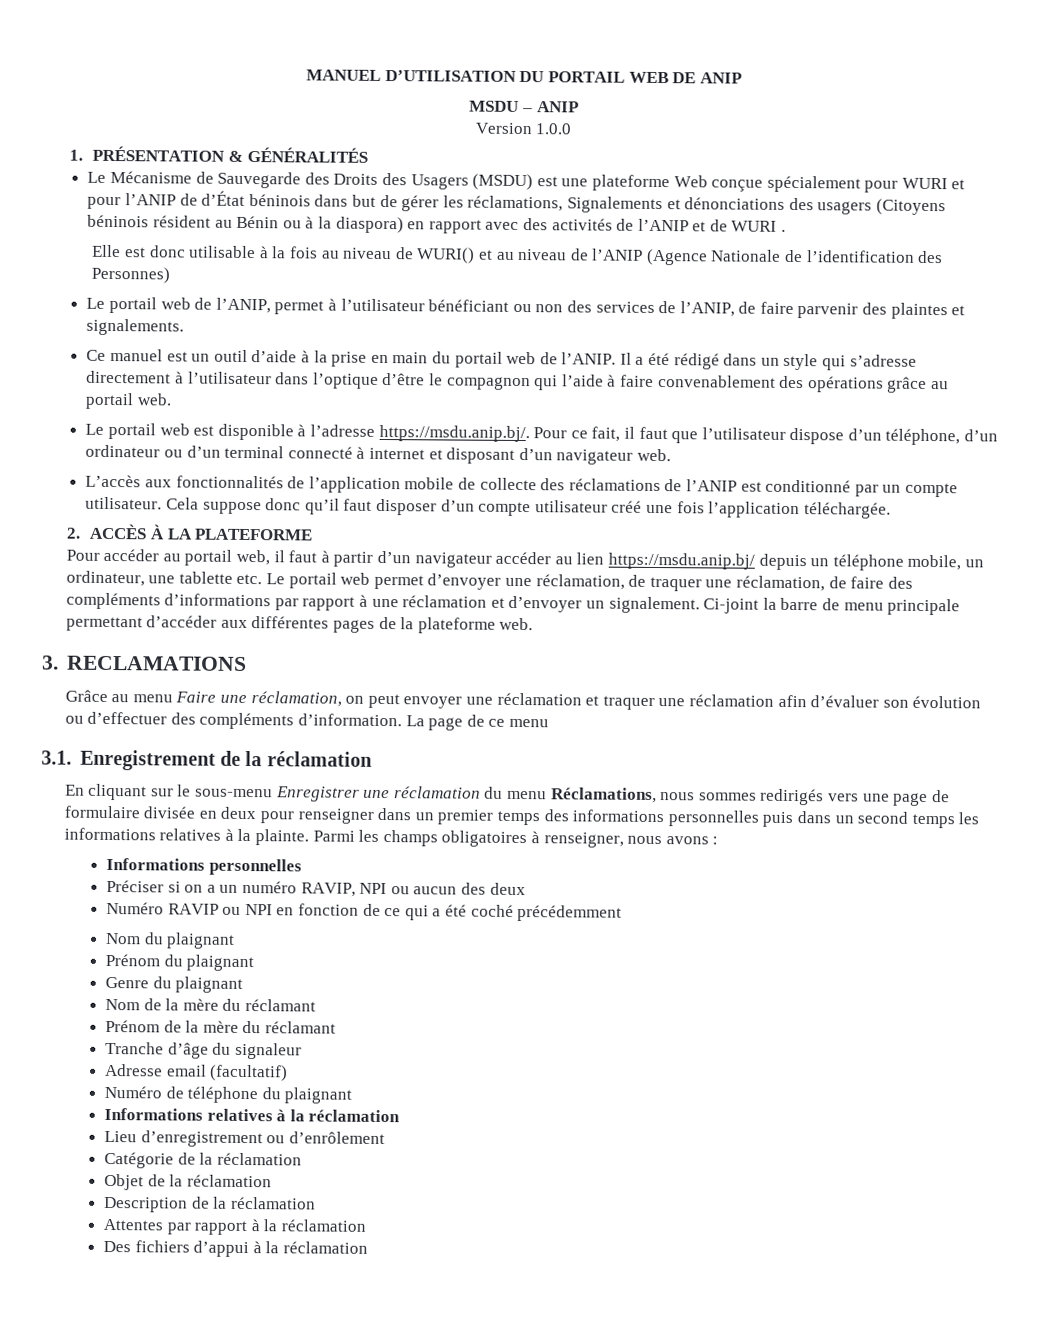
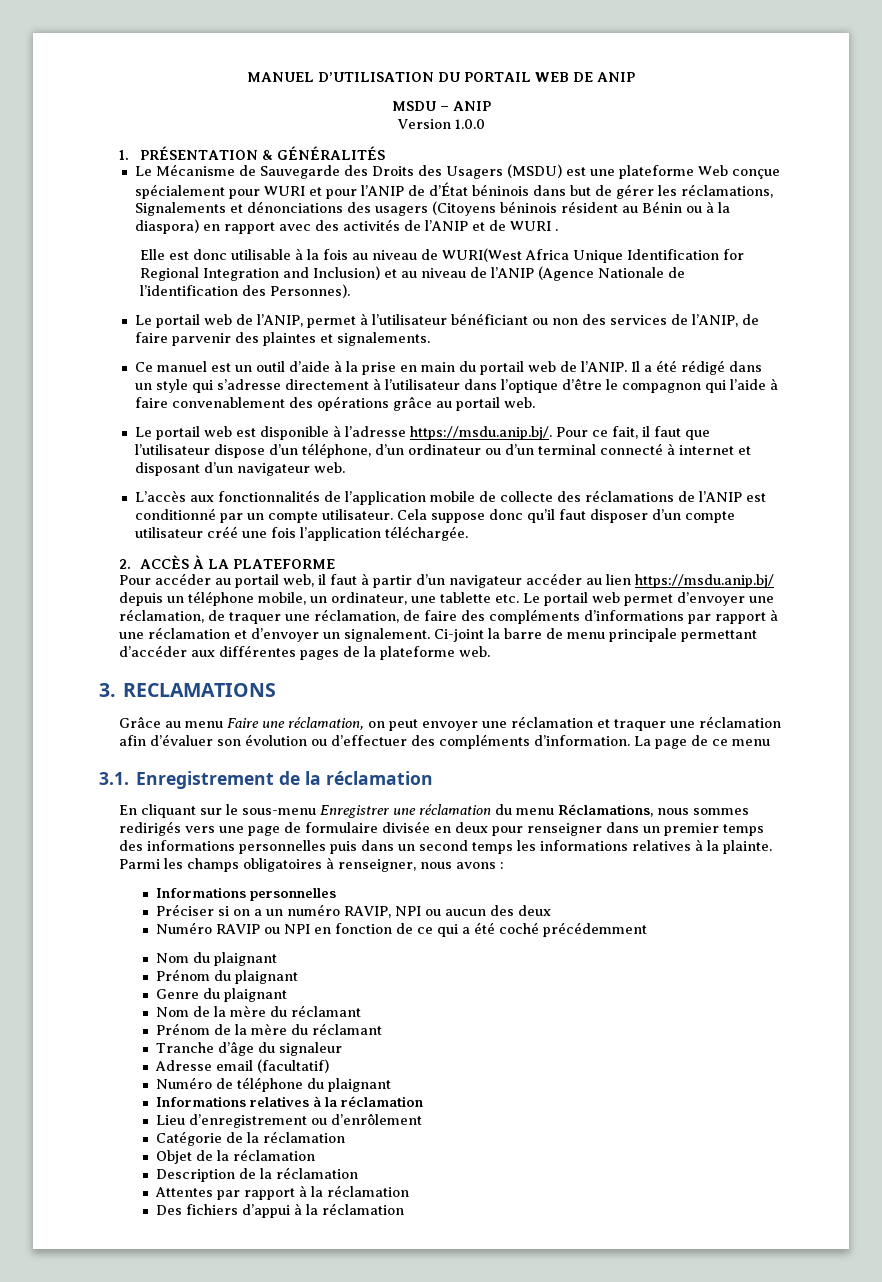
- Elle est donc utilisable à la fois au niveau de WURI() et au niveau de l’ANIP (Agence Nationale de l’identification des Personnes)
+ Elle est donc utilisable à la fois au niveau de WURI(West Africa Unique Identification for Regional Integration and Inclusion) et au niveau de l’ANIP (Agence Nationale de l’identification des Personnes).

